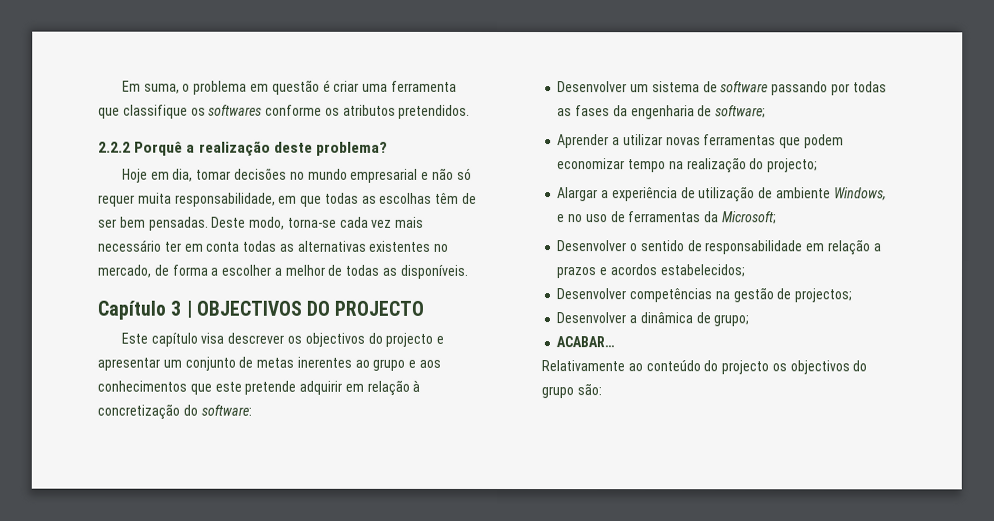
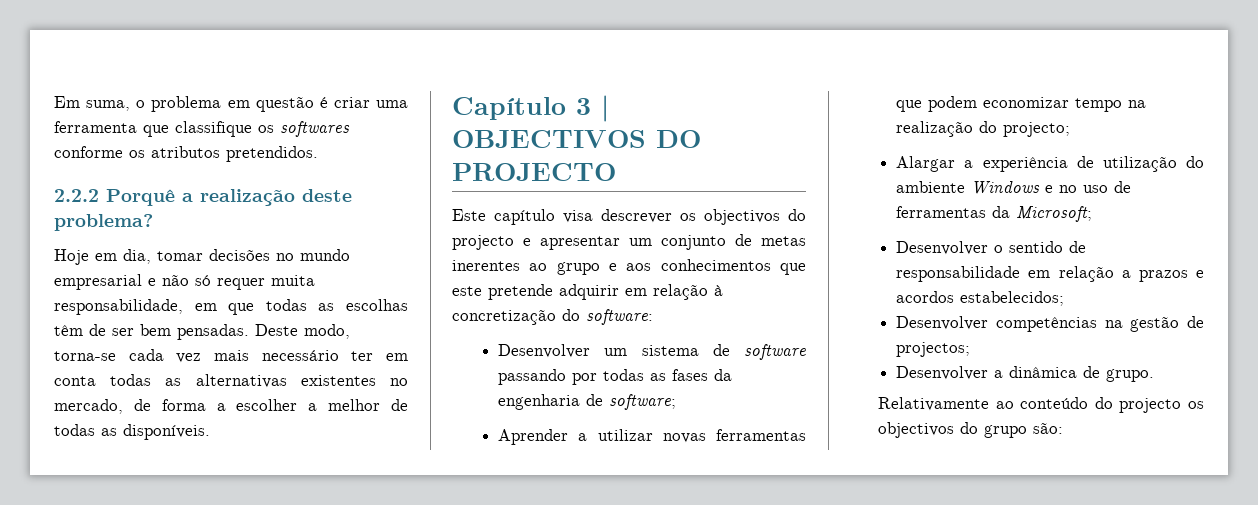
- Alargar a experiência de utilização de ambiente Windows, e no uso de ferramentas da Microsoft;
+ Alargar a experiência de utilização do ambiente Windows e no uso de ferramentas da Microsoft;
- Desenvolver a dinâmica de grupo;
- ACABAR…
+ Desenvolver a dinâmica de grupo.

